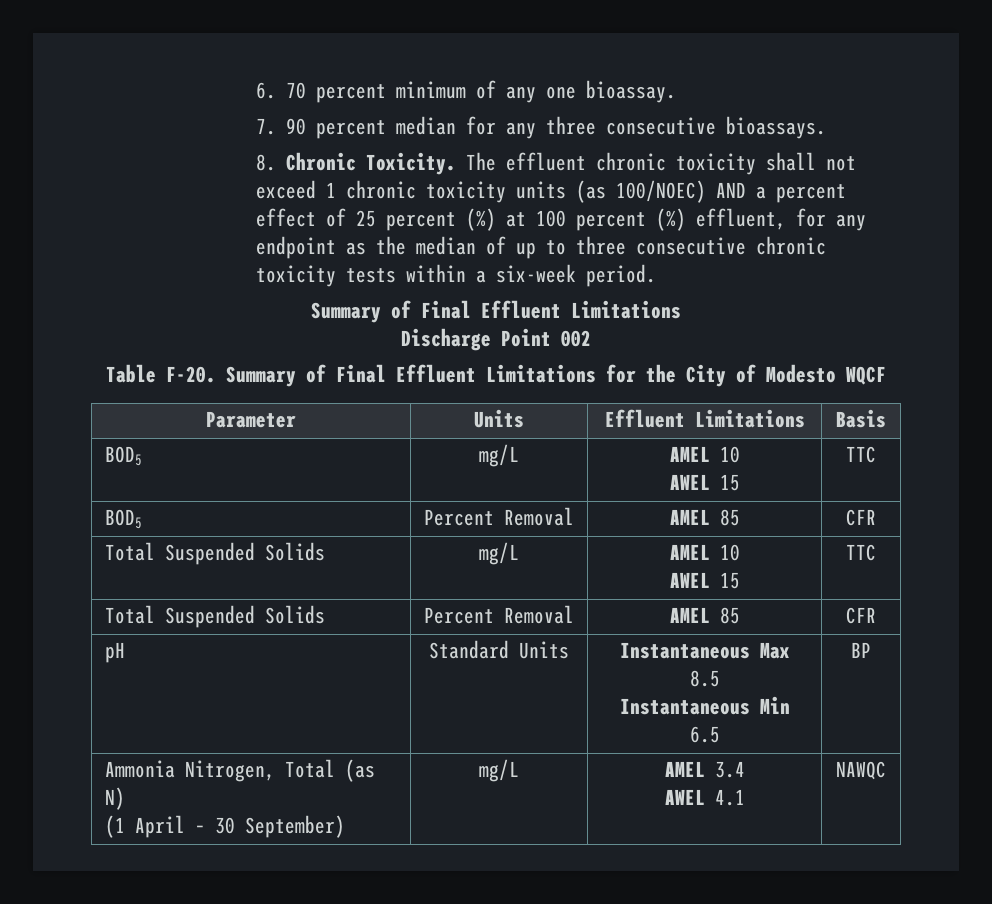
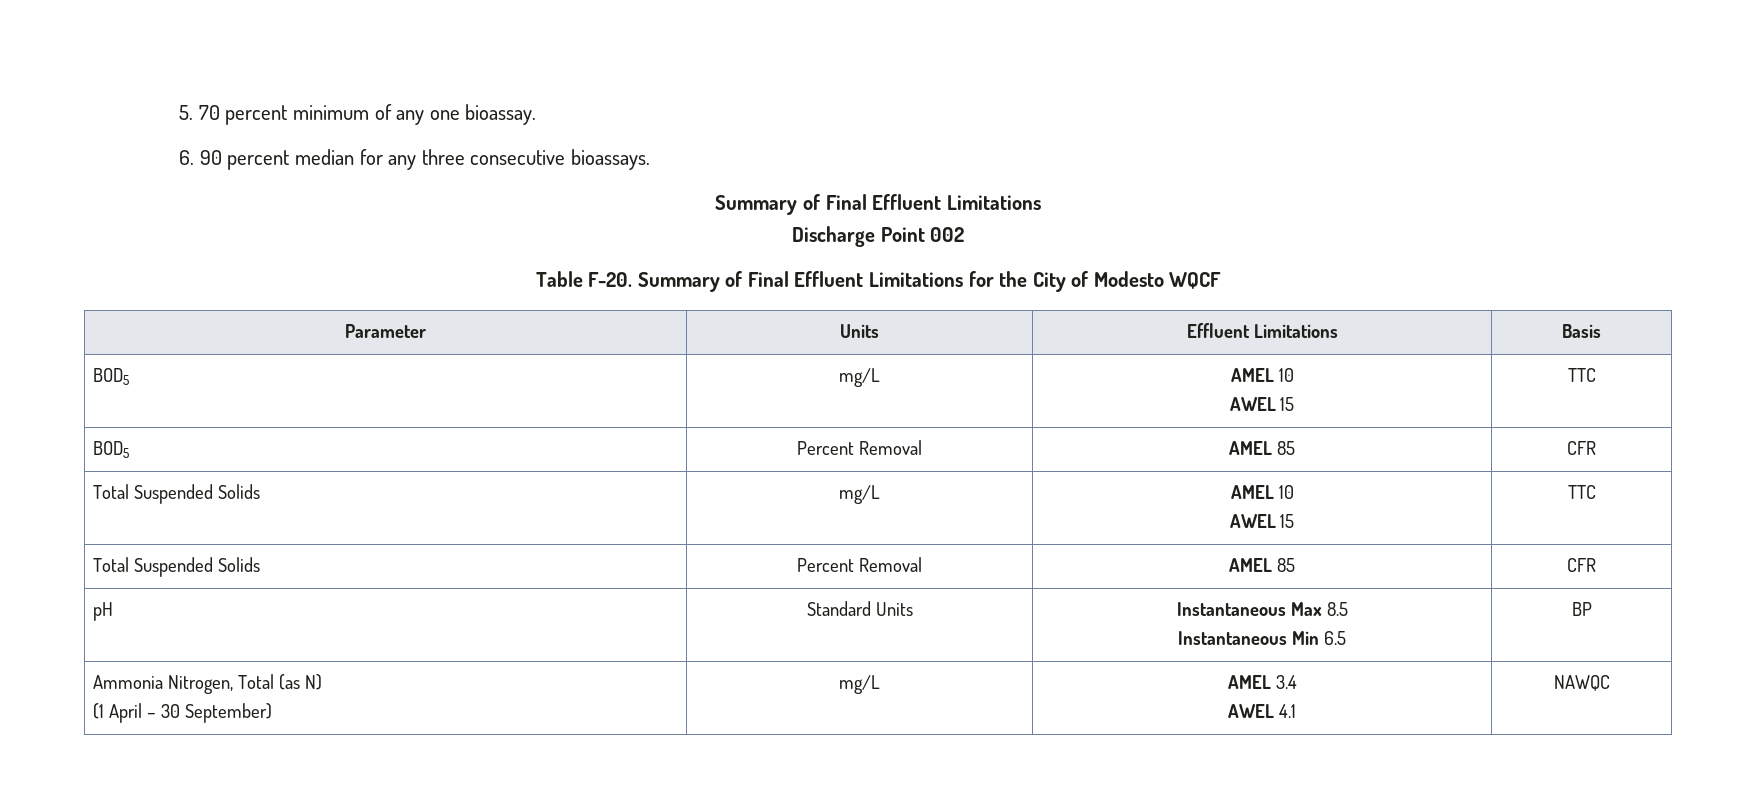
- 6. 70 percent minimum of any one bioassay.
+ 5. 70 percent minimum of any one bioassay.
- 7. 90 percent median for any three consecutive bioassays.
+ 6. 90 percent median for any three consecutive bioassays.
- 8. Chronic Toxicity. The effluent chronic toxicity shall not exceed 1 chronic toxicity units (as 100/NOEC) AND a percent effect of 25 percent (%) at 100 percent (%) effluent, for any endpoint as the median of up to three consecutive chronic toxicity tests within a six-week period.

